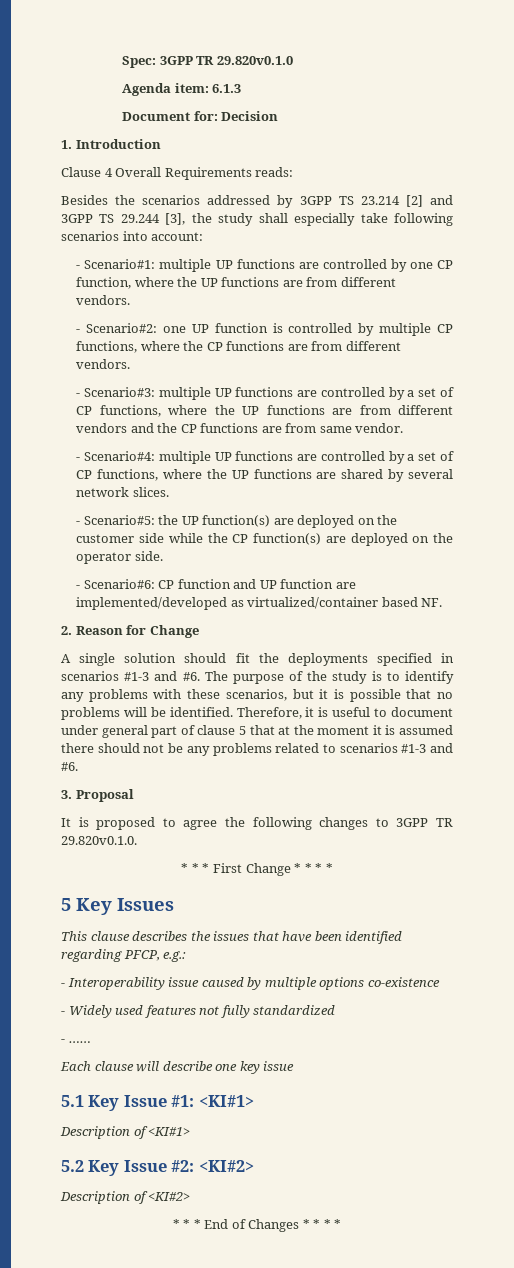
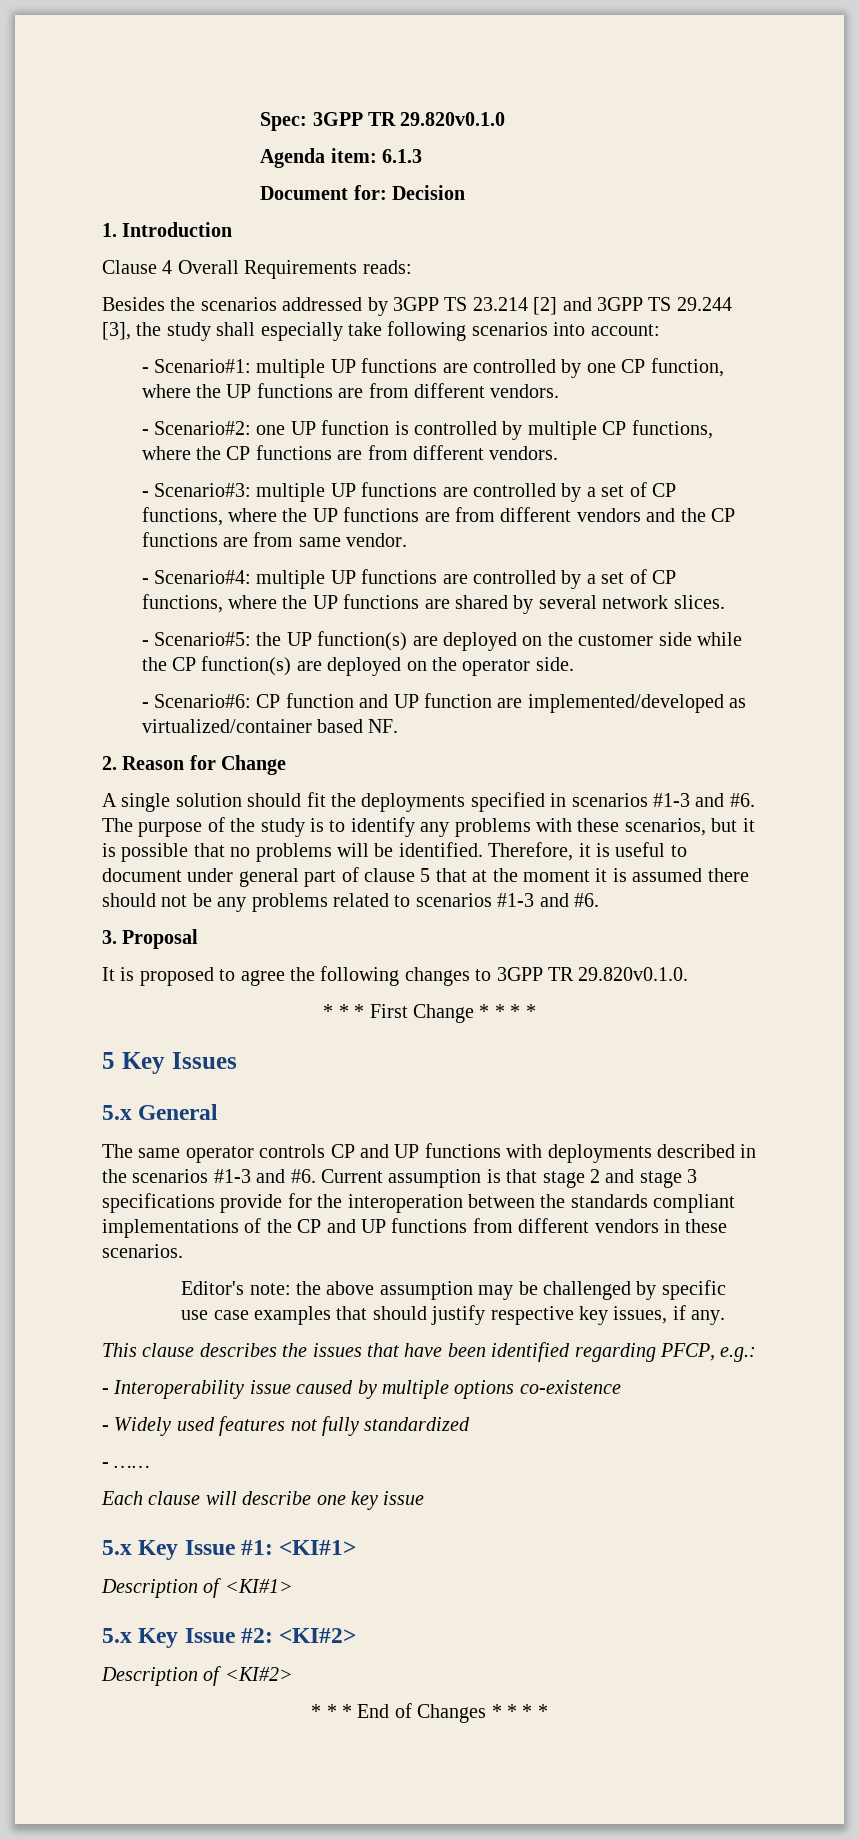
+ 5.x General
+ The same operator controls CP and UP functions with deployments described in the scenarios #1-3 and #6. Current assumption is that stage 2 and stage 3 specifications provide for the interoperation between the standards compliant implementations of the CP and UP functions from different vendors in these scenarios.
+ Editor's note: the above assumption may be challenged by specific use case examples that should justify respective key issues, if any.
- 5.1 Key Issue #1: <KI#1>
+ 5.x Key Issue #1: <KI#1>
- 5.2 Key Issue #2: <KI#2>
+ 5.x Key Issue #2: <KI#2>

